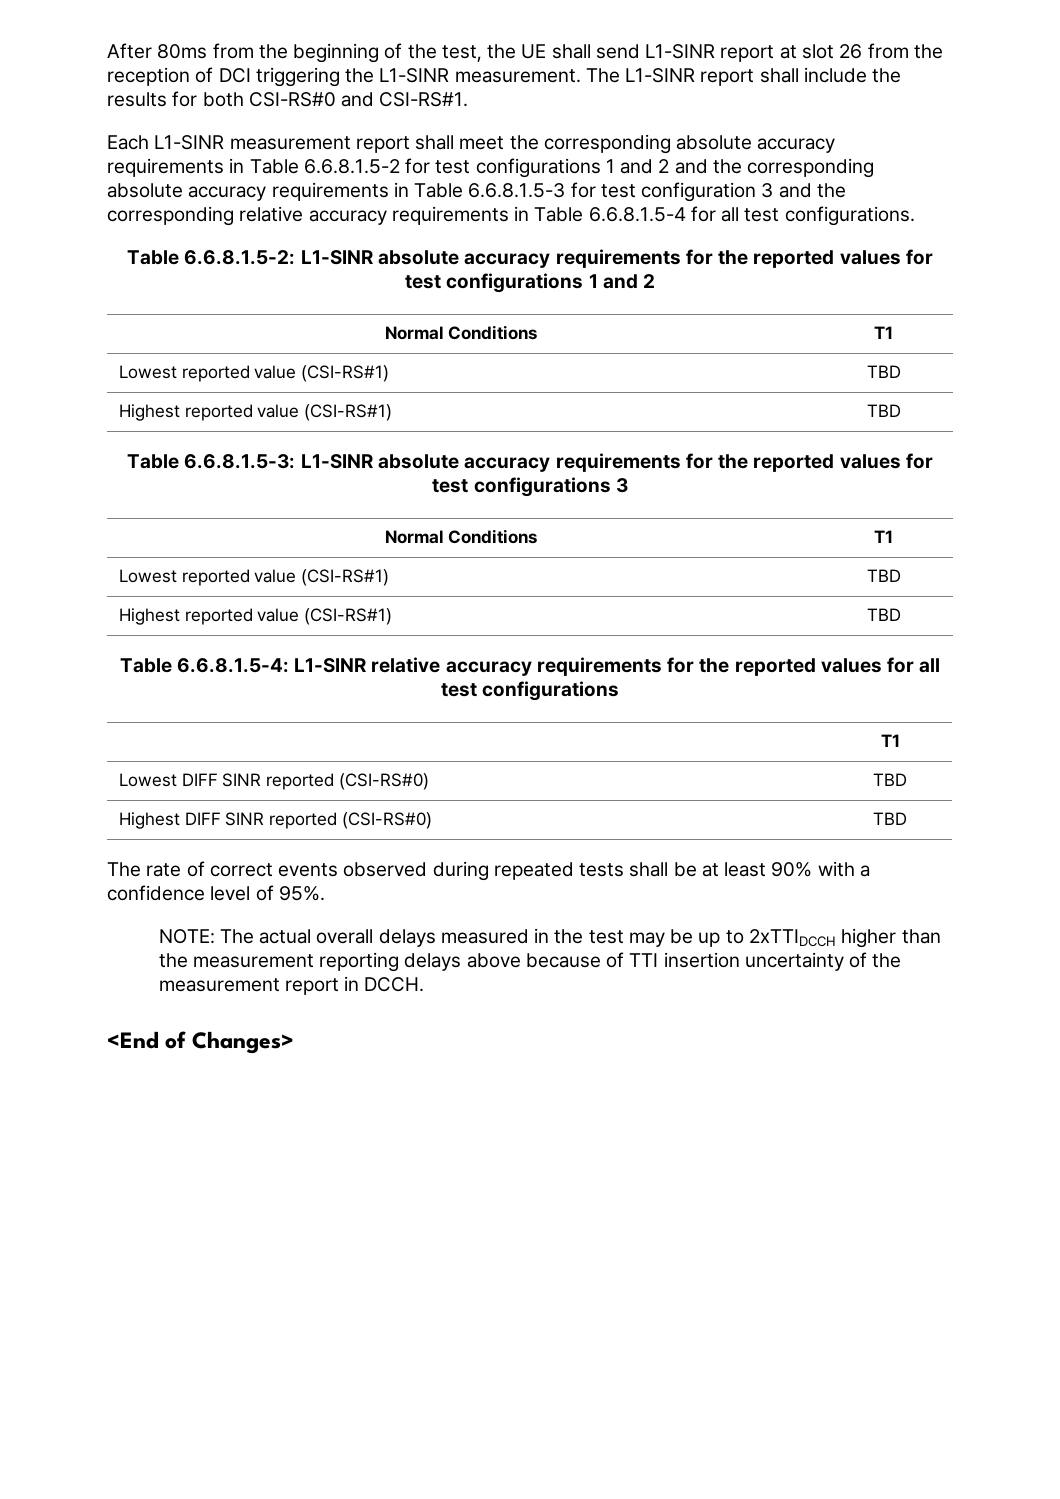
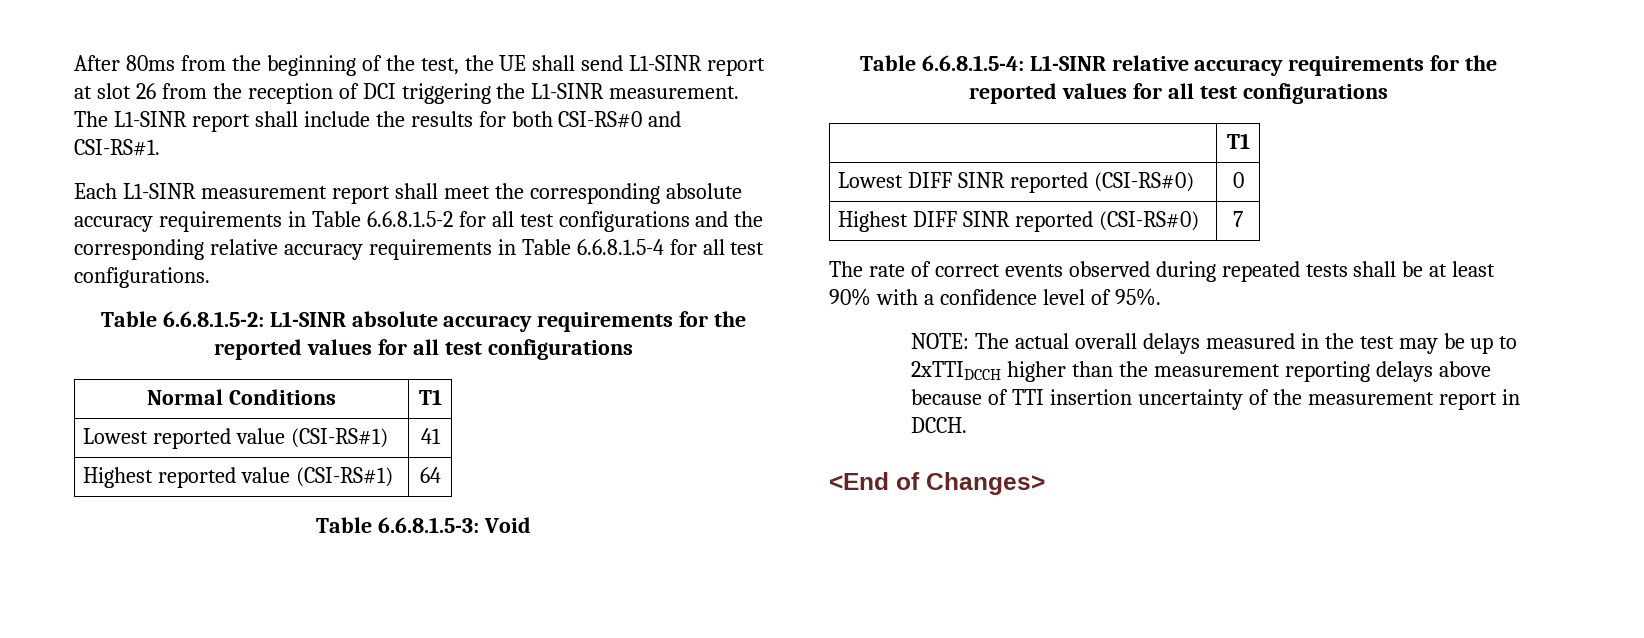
- Each L1-SINR measurement report shall meet the corresponding absolute accuracy requirements in Table 6.6.8.1.5-2 for test configurations 1 and 2 and the corresponding absolute accuracy requirements in Table 6.6.8.1.5-3 for test configuration 3 and the corresponding relative accuracy requirements in Table 6.6.8.1.5-4 for all test configurations.
+ Each L1-SINR measurement report shall meet the corresponding absolute accuracy requirements in Table 6.6.8.1.5-2 for all test configurations and the corresponding relative accuracy requirements in Table 6.6.8.1.5-4 for all test configurations.
- Table 6.6.8.1.5-2: L1-SINR absolute accuracy requirements for the reported values for test configurations 1 and 2
+ Table 6.6.8.1.5-2: L1-SINR absolute accuracy requirements for the reported values for all test configurations
  Normal Conditions | T1
- Lowest reported value (CSI-RS#1) | TBD
- Highest reported value (CSI-RS#1) | TBD
+ Lowest reported value (CSI-RS#1) | 41
+ Highest reported value (CSI-RS#1) | 64
- Table 6.6.8.1.5-3: L1-SINR absolute accuracy requirements for the reported values for test configurations 3
- Normal Conditions | T1
- Lowest reported value (CSI-RS#1) | TBD
- Highest reported value (CSI-RS#1) | TBD
+ Table 6.6.8.1.5-3: Void
- Lowest DIFF SINR reported (CSI-RS#0) | TBD
+ Lowest DIFF SINR reported (CSI-RS#0) | 0
- Highest DIFF SINR reported (CSI-RS#0) | TBD
+ Highest DIFF SINR reported (CSI-RS#0) | 7

